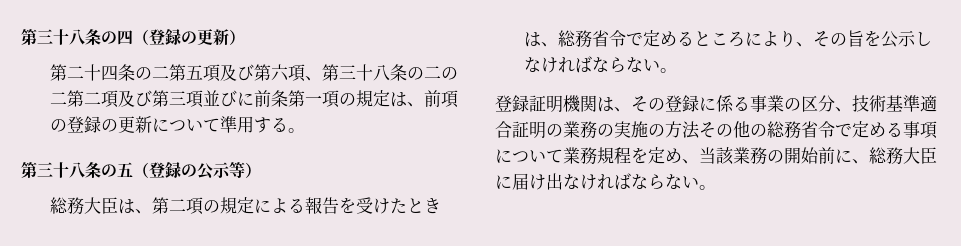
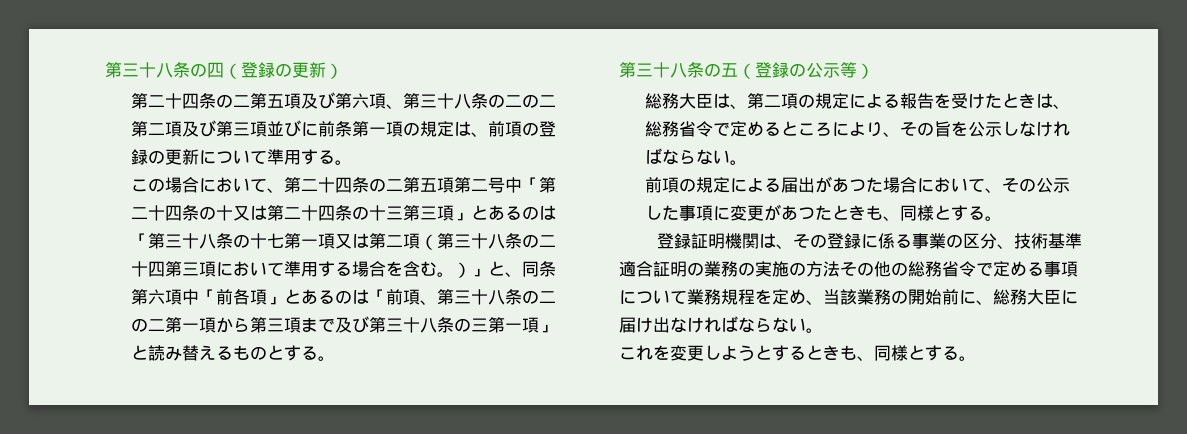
+ この場合において、第二十四条の二第五項第二号中「第二十四条の十又は第二十四条の十三第三項」とあるのは「第三十八条の十七第一項又は第二項（第三十八条の二十四第三項において準用する場合を含む。）」と、同条第六項中「前各項」とあるのは「前項、第三十八条の二の二第一項から第三項まで及び第三十八条の三第一項」と読み替えるものとする。
+ 前項の規定による届出があつた場合において、その公示した事項に変更があつたときも、同様とする。
+ これを変更しようとするときも、同様とする。

